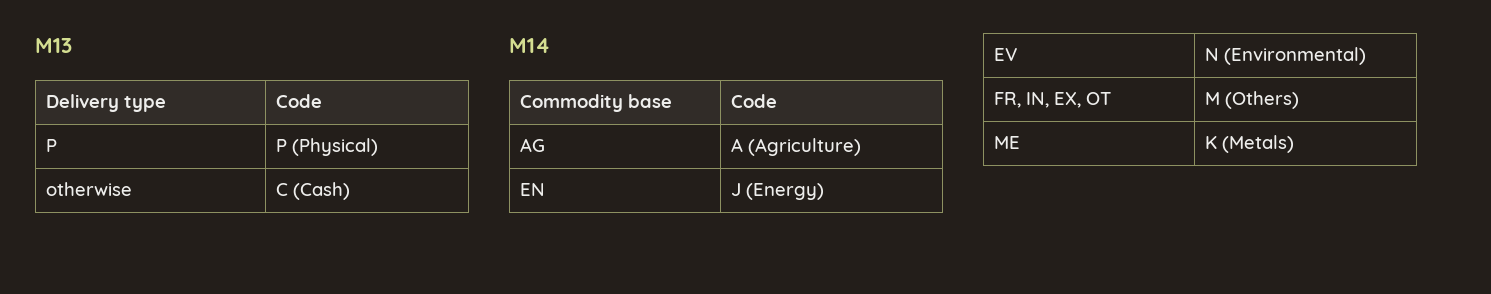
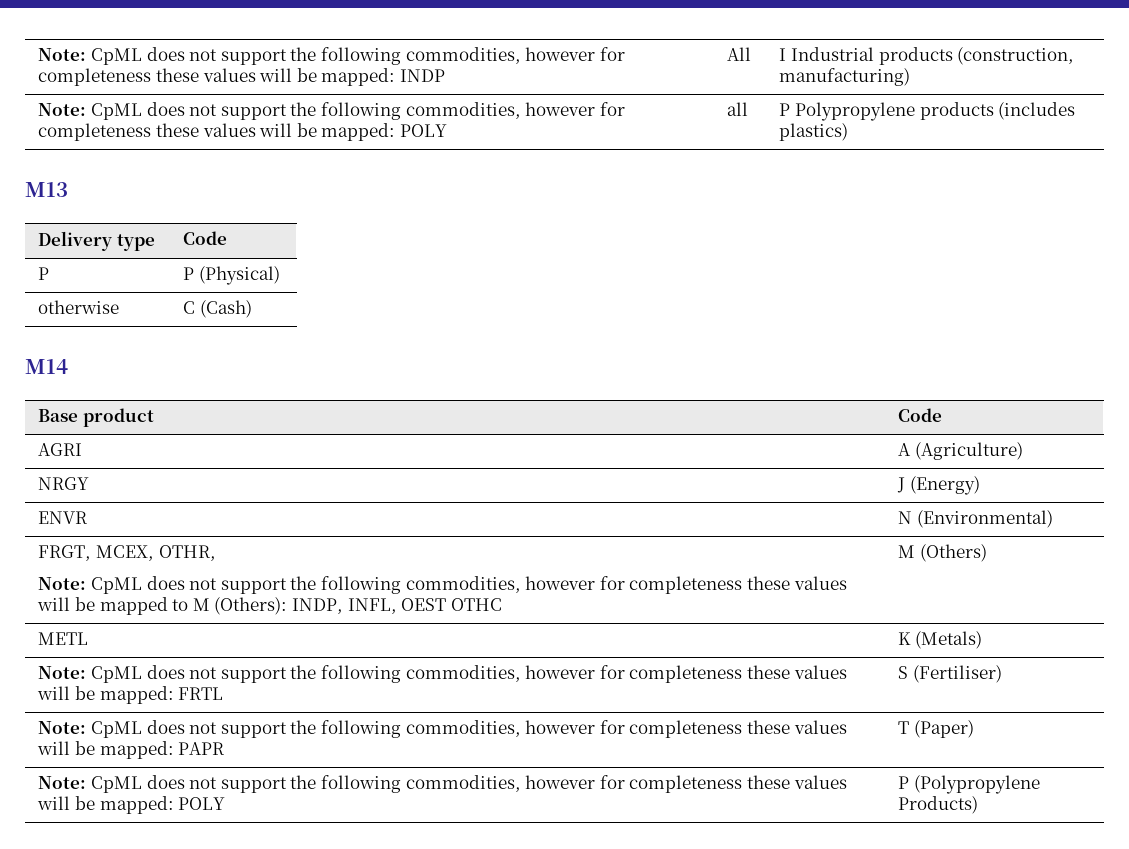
+ Note: CpML does not support the following commodities, however for completeness these values will be mapped: INDP | All | I Industrial products (construction, manufacturing)
+ Note: CpML does not support the following commodities, however for completeness these values will be mapped: POLY | all | P Polypropylene products (includes plastics)
- Commodity base | Code
- AG | A (Agriculture)
+ Base product | Code
+ AGRI | A (Agriculture)
- EN | J (Energy)
+ NRGY | J (Energy)
- EV | N (Environmental)
+ ENVR | N (Environmental)
- FR, IN, EX, OT | M (Others)
+ FRGT, MCEX, OTHR,
+ Note: CpML does not support the following commodities, however for completeness these values will be mapped to M (Others): INDP, INFL, OEST OTHC | M (Others)
- ME | K (Metals)
+ METL | K (Metals)
+ Note: CpML does not support the following commodities, however for completeness these values will be mapped: FRTL | S (Fertiliser)
+ Note: CpML does not support the following commodities, however for completeness these values will be mapped: PAPR | T (Paper)
+ Note: CpML does not support the following commodities, however for completeness these values will be mapped: POLY | P (Polypropylene Products)

